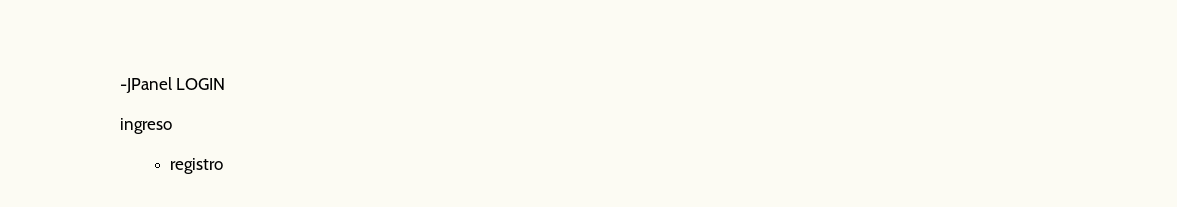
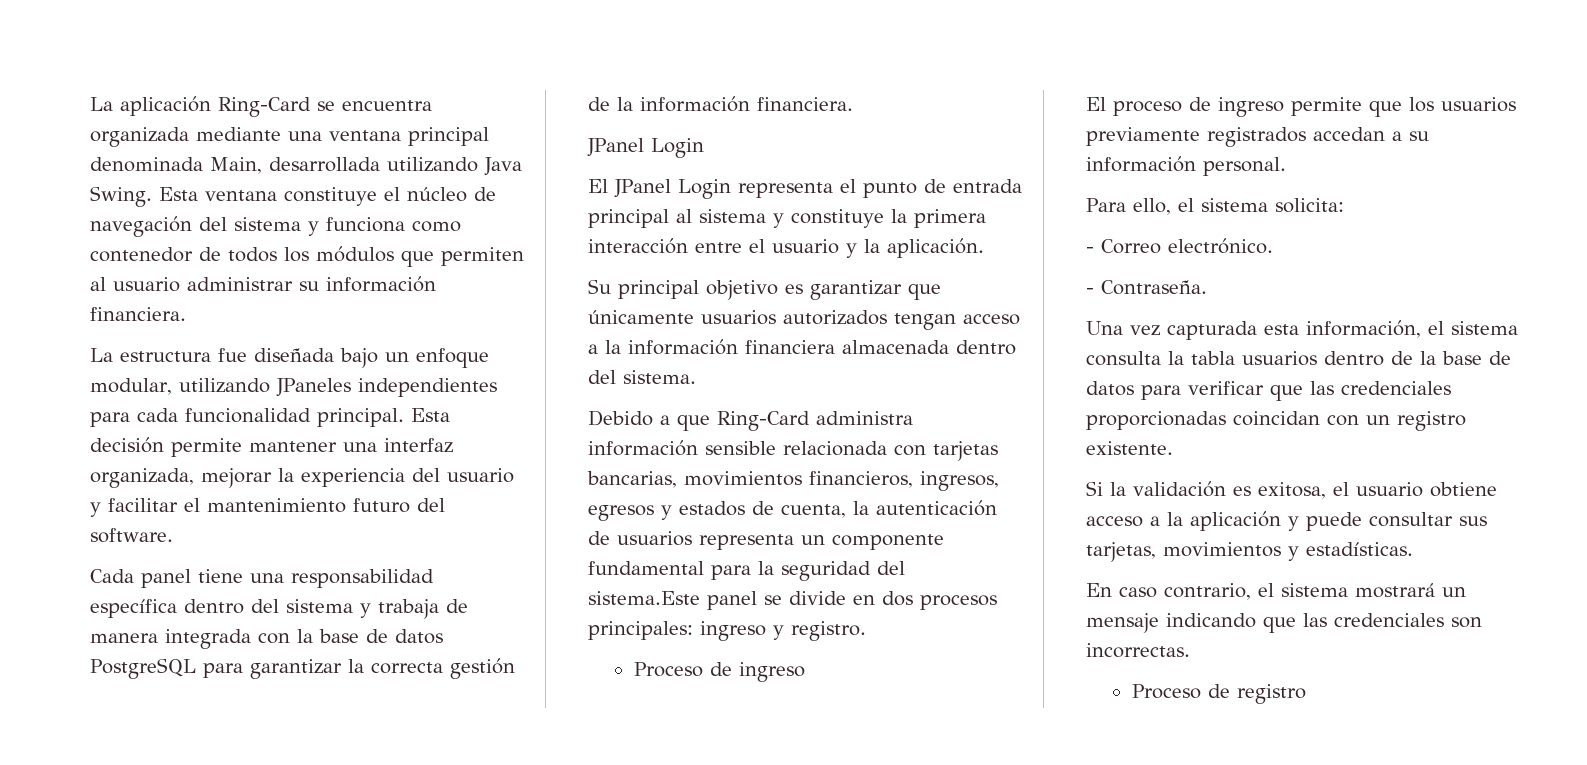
- -JPanel LOGIN
- ingreso
- registro
+ La aplicación Ring-Card se encuentra organizada mediante una ventana principal denominada Main, desarrollada utilizando Java Swing. Esta ventana constituye el núcleo de navegación del sistema y funciona como contenedor de todos los módulos que permiten al usuario administrar su información financiera.
+ La estructura fue diseñada bajo un enfoque modular, utilizando JPaneles independientes para cada funcionalidad principal. Esta decisión permite mantener una interfaz organizada, mejorar la experiencia del usuario y facilitar el mantenimiento futuro del software.
+ Cada panel tiene una responsabilidad específica dentro del sistema y trabaja de manera integrada con la base de datos PostgreSQL para garantizar la correcta gestión de la información financiera.
+ JPanel Login
+ El JPanel Login representa el punto de entrada principal al sistema y constituye la primera interacción entre el usuario y la aplicación.
+ Su principal objetivo es garantizar que únicamente usuarios autorizados tengan acceso a la información financiera almacenada dentro del sistema.
+ Debido a que Ring-Card administra información sensible relacionada con tarjetas bancarias, movimientos financieros, ingresos, egresos y estados de cuenta, la autenticación de usuarios representa un componente fundamental para la seguridad del sistema.Este panel se divide en dos procesos principales: ingreso y registro.
+ Proceso de ingreso
+ El proceso de ingreso permite que los usuarios previamente registrados accedan a su información personal.
+ Para ello, el sistema solicita:
+ - Correo electrónico.
+ - Contraseña.
+ Una vez capturada esta información, el sistema consulta la tabla usuarios dentro de la base de datos para verificar que las credenciales proporcionadas coincidan con un registro existente.
+ Si la validación es exitosa, el usuario obtiene acceso a la aplicación y puede consultar sus tarjetas, movimientos y estadísticas.
+ En caso contrario, el sistema mostrará un mensaje indicando que las credenciales son incorrectas.
+ Proceso de registro

